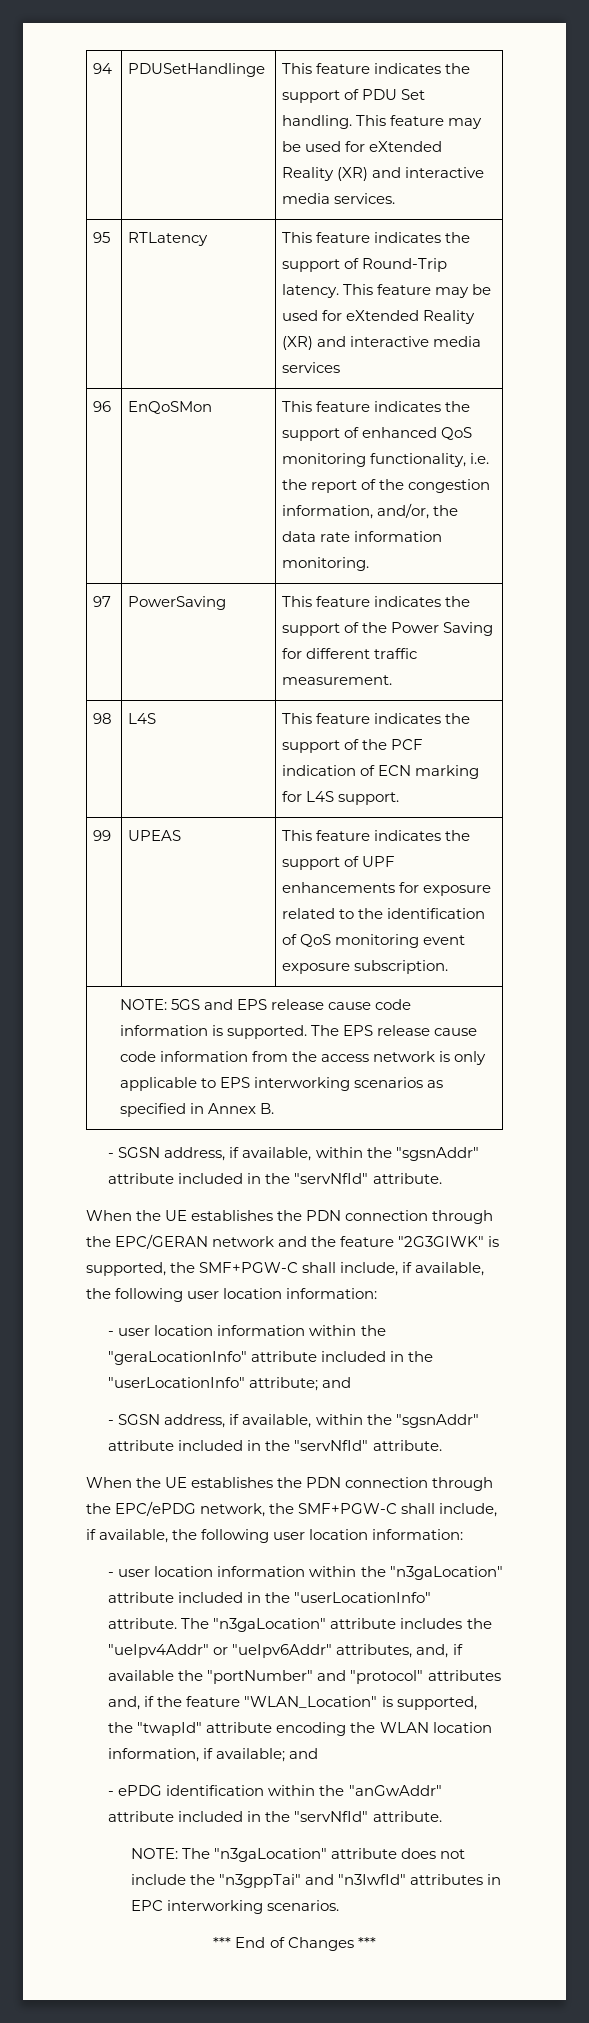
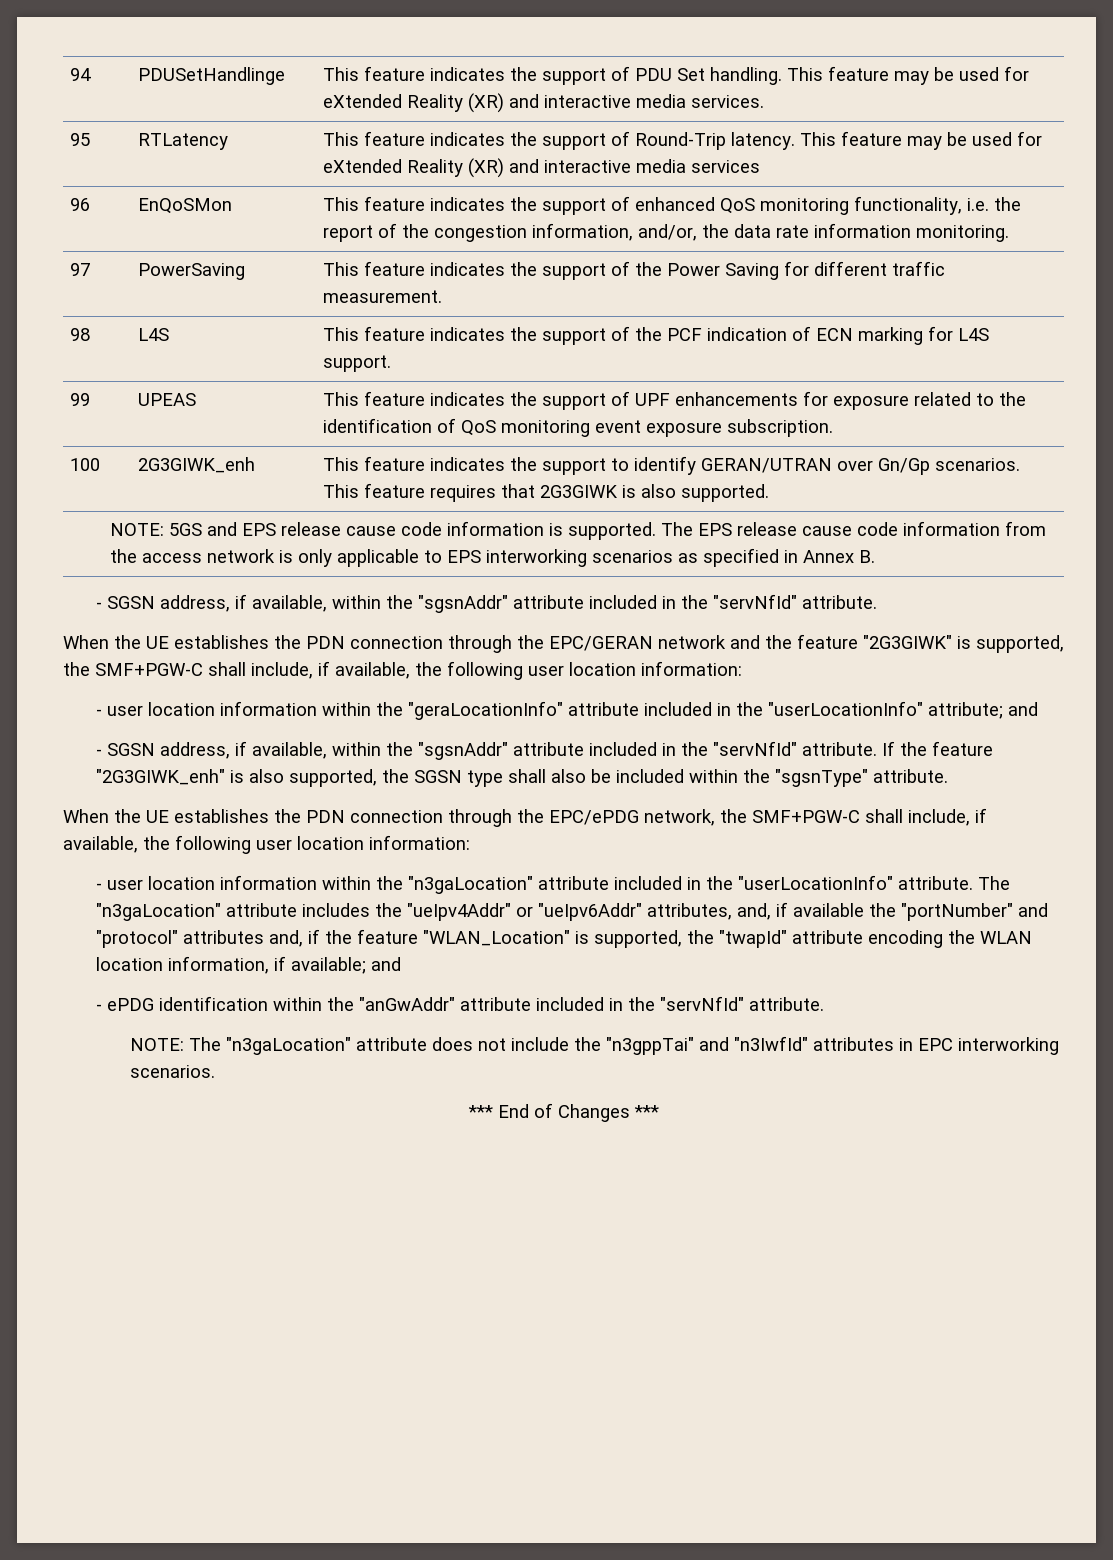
+ 100 | 2G3GIWK_enh | This feature indicates the support to identify GERAN/UTRAN over Gn/Gp scenarios. This feature requires that 2G3GIWK is also supported.
+ If the feature "2G3GIWK_enh" is also supported, the SGSN type shall also be included within the "sgsnType" attribute.

